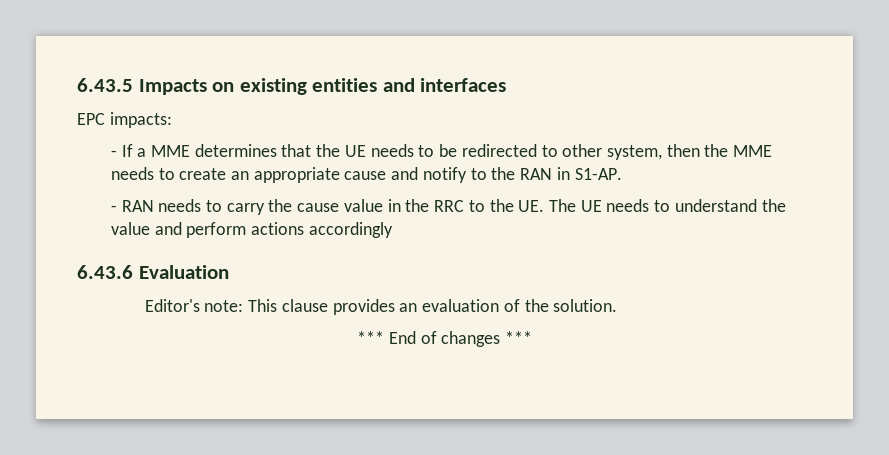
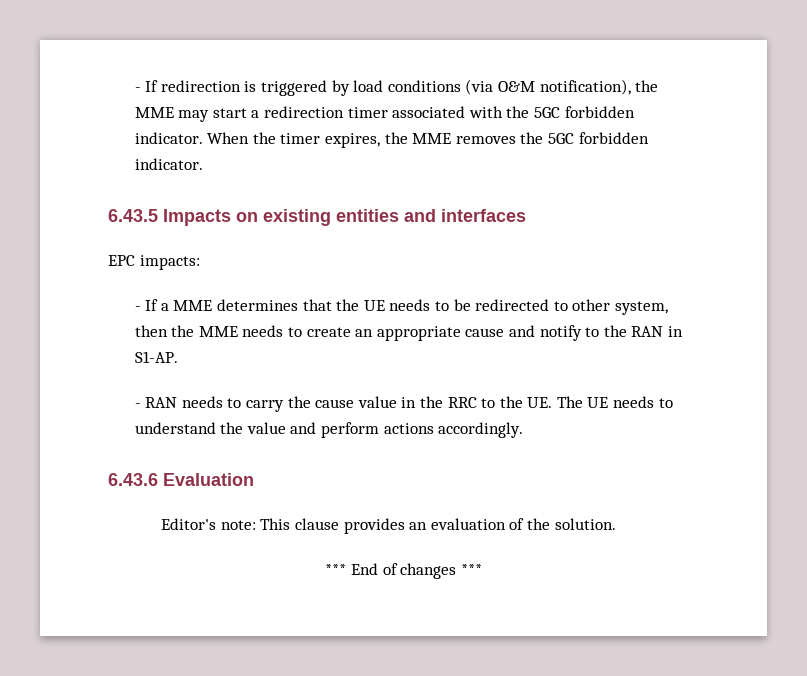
+ - If redirection is triggered by load conditions (via O&M notification), the MME may start a redirection timer associated with the 5GC forbidden indicator. When the timer expires, the MME removes the 5GC forbidden indicator.
- - RAN needs to carry the cause value in the RRC to the UE. The UE needs to understand the value and perform actions accordingly
+ - RAN needs to carry the cause value in the RRC to the UE. The UE needs to understand the value and perform actions accordingly.

